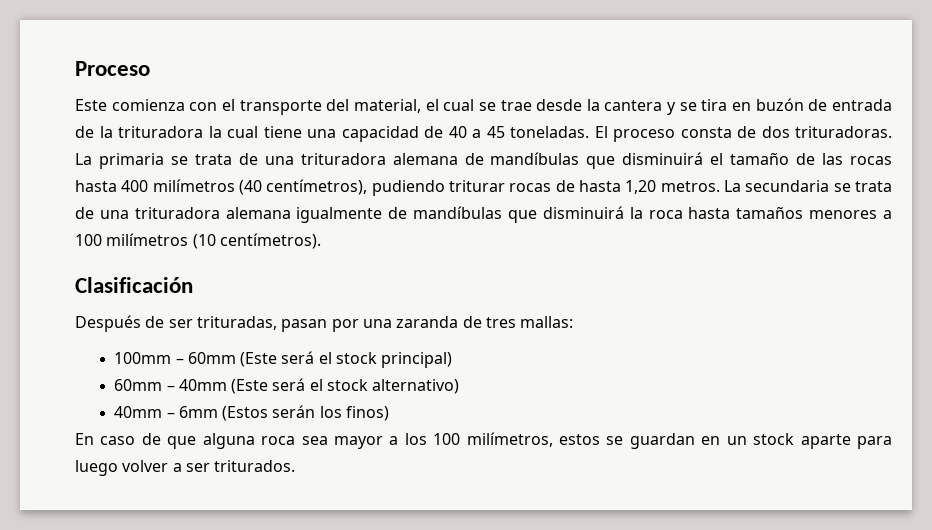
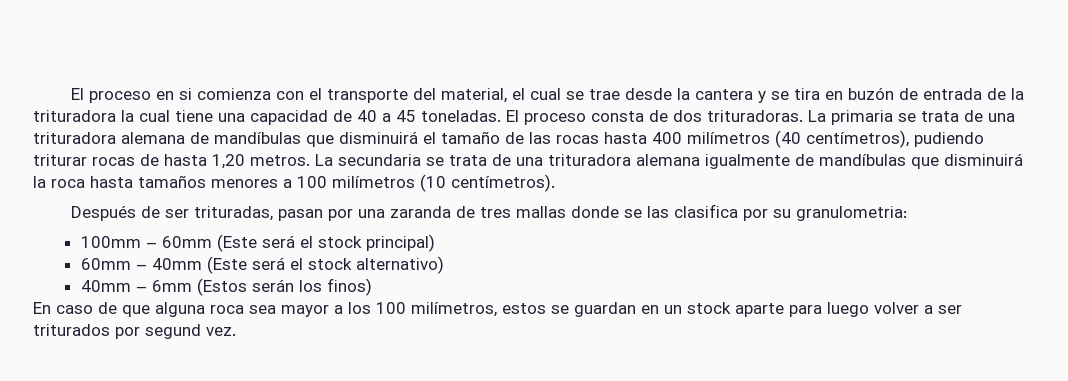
- Proceso
- Este comienza con el transporte del material, el cual se trae desde la cantera y se tira en buzón de entrada de la trituradora la cual tiene una capacidad de 40 a 45 toneladas.
+ El proceso en si comienza con el transporte del material, el cual se trae desde la cantera y se tira en buzón de entrada de la trituradora la cual tiene una capacidad de 40 a 45 toneladas.
- Clasificación
- Después de ser trituradas, pasan por una zaranda de tres mallas:
+ Después de ser trituradas, pasan por una zaranda de tres mallas donde se las clasifica por su granulometria:
- En caso de que alguna roca sea mayor a los 100 milímetros, estos se guardan en un stock aparte para luego volver a ser triturados.
+ En caso de que alguna roca sea mayor a los 100 milímetros, estos se guardan en un stock aparte para luego volver a ser triturados por segund vez.

